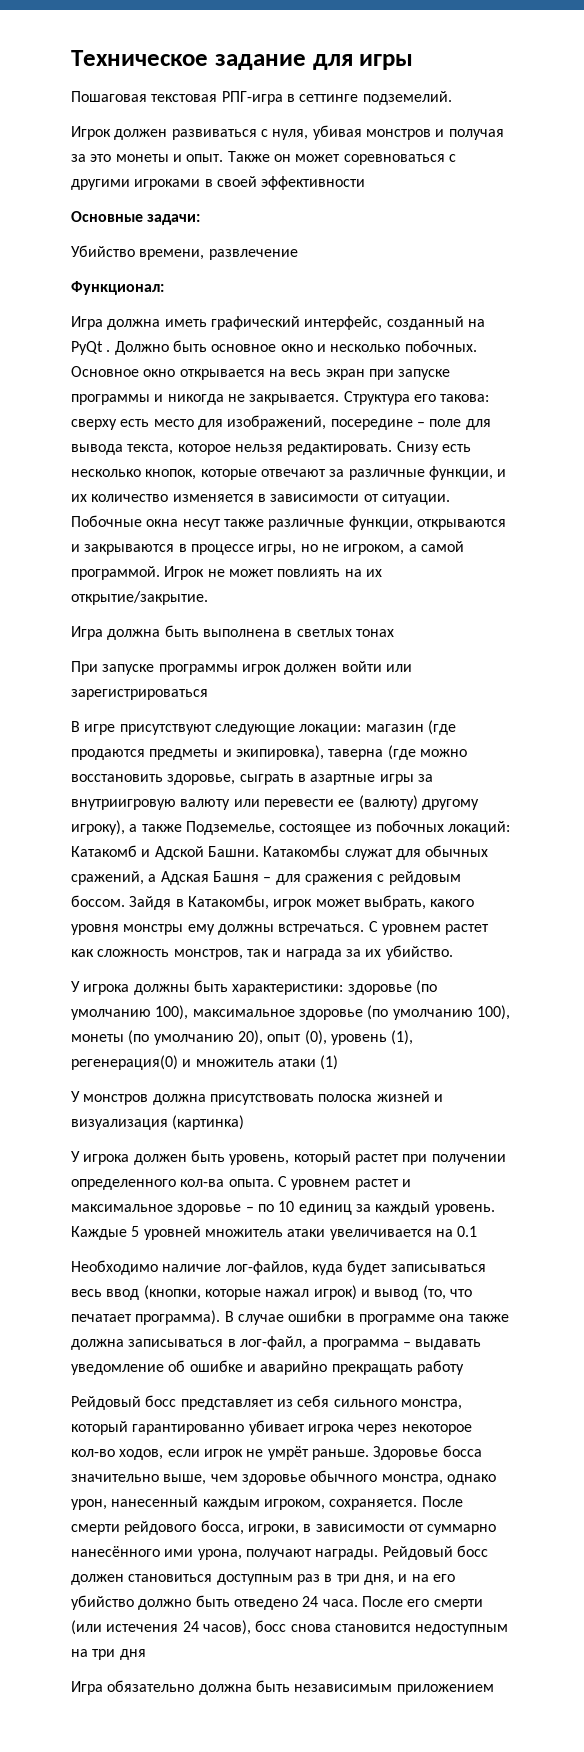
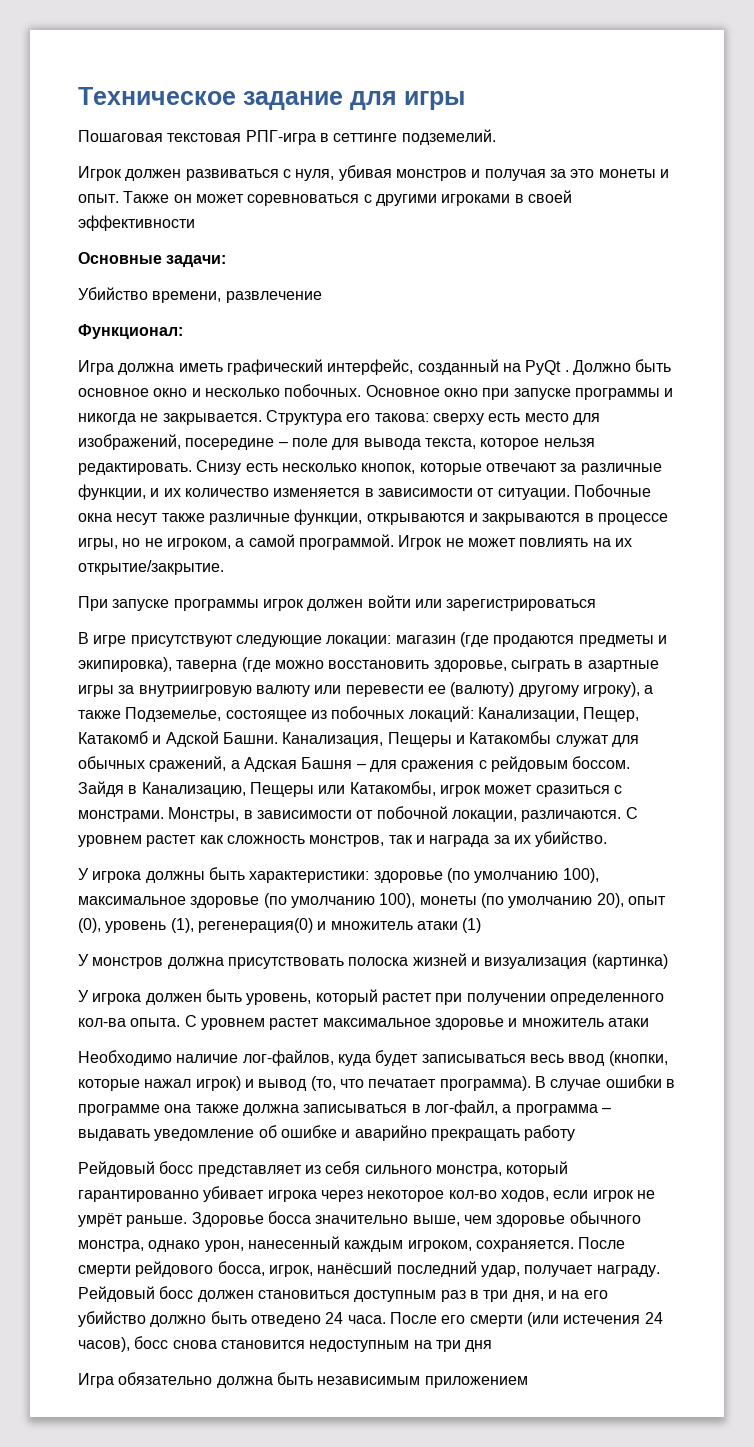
- Основное окно открывается на весь экран при запуске программы и никогда не закрывается.
+ Основное окно при запуске программы и никогда не закрывается.
- Игра должна быть выполнена в светлых тонах
- В игре присутствуют следующие локации: магазин (где продаются предметы и экипировка), таверна (где можно восстановить здоровье, сыграть в азартные игры за внутриигровую валюту или перевести ее (валюту) другому игроку), а также Подземелье, состоящее из побочных локаций: Катакомб и Адской Башни.
+ В игре присутствуют следующие локации: магазин (где продаются предметы и экипировка), таверна (где можно восстановить здоровье, сыграть в азартные игры за внутриигровую валюту или перевести ее (валюту) другому игроку), а также Подземелье, состоящее из побочных локаций: Канализации, Пещер, Катакомб и Адской Башни.
- Катакомбы служат для обычных сражений, а Адская Башня – для сражения с рейдовым боссом.
+ Канализация, Пещеры и Катакомбы служат для обычных сражений, а Адская Башня – для сражения с рейдовым боссом.
- Зайдя в Катакомбы, игрок может выбрать, какого уровня монстры ему должны встречаться.
+ Зайдя в Канализацию, Пещеры или Катакомбы, игрок может сразиться с монстрами. Монстры, в зависимости от побочной локации, различаются.
- С уровнем растет и максимальное здоровье – по 10 единиц за каждый уровень. Каждые 5 уровней множитель атаки увеличивается на 0.1
+ С уровнем растет максимальное здоровье и множитель атаки
- После смерти рейдового босса, игроки, в зависимости от суммарно нанесённого ими урона, получают награды.
+ После смерти рейдового босса, игрок, нанёсший последний удар, получает награду.

